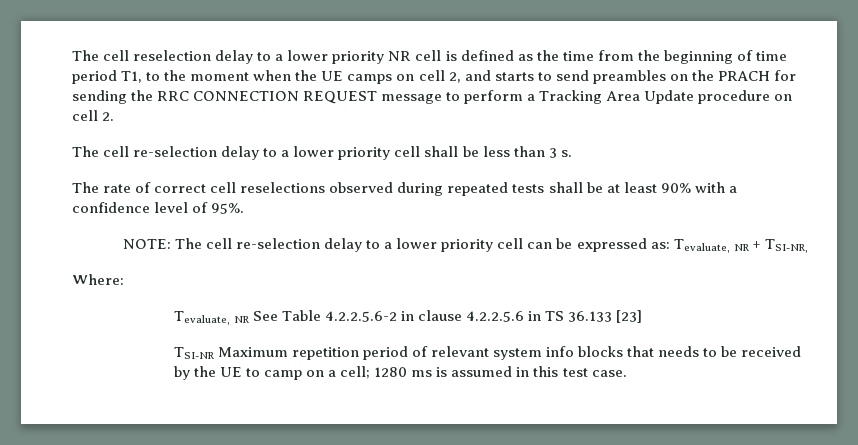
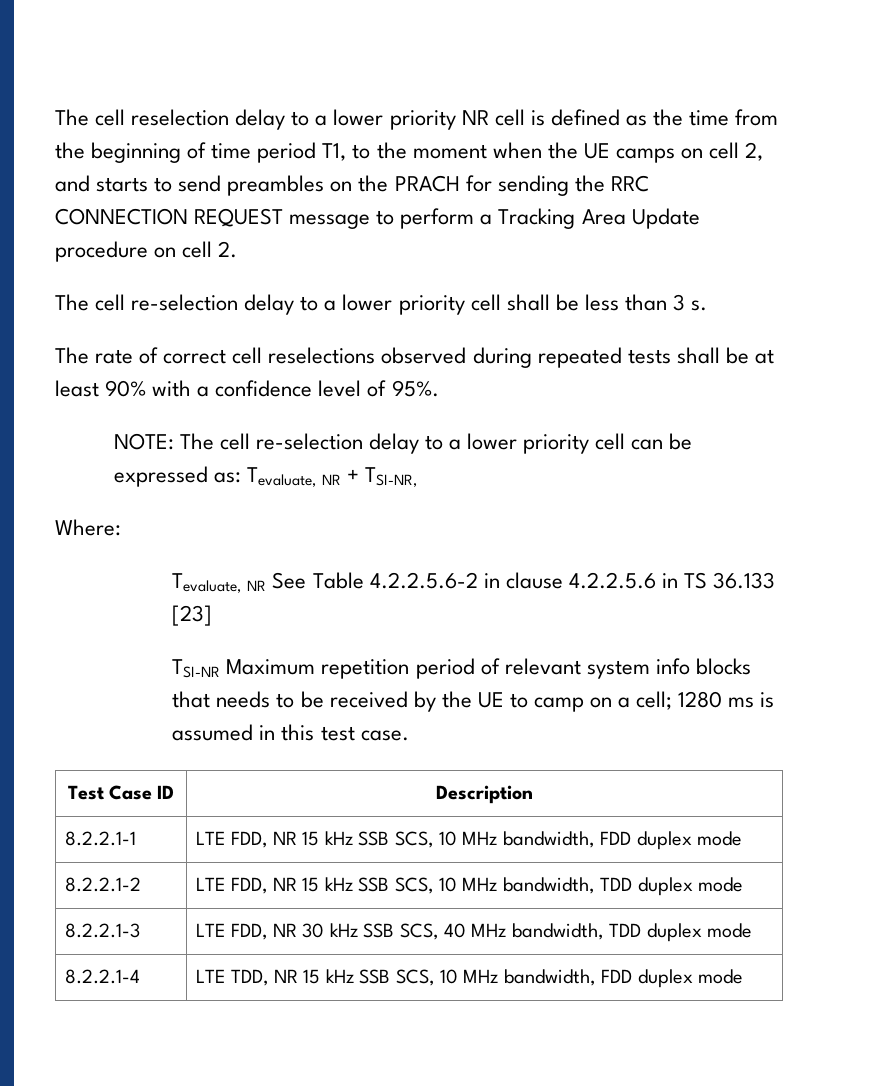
+ Test Case ID | Description
+ 8.2.2.1-1 | LTE FDD, NR 15 kHz SSB SCS, 10 MHz bandwidth, FDD duplex mode
+ 8.2.2.1-2 | LTE FDD, NR 15 kHz SSB SCS, 10 MHz bandwidth, TDD duplex mode
+ 8.2.2.1-3 | LTE FDD, NR 30 kHz SSB SCS, 40 MHz bandwidth, TDD duplex mode
+ 8.2.2.1-4 | LTE TDD, NR 15 kHz SSB SCS, 10 MHz bandwidth, FDD duplex mode

